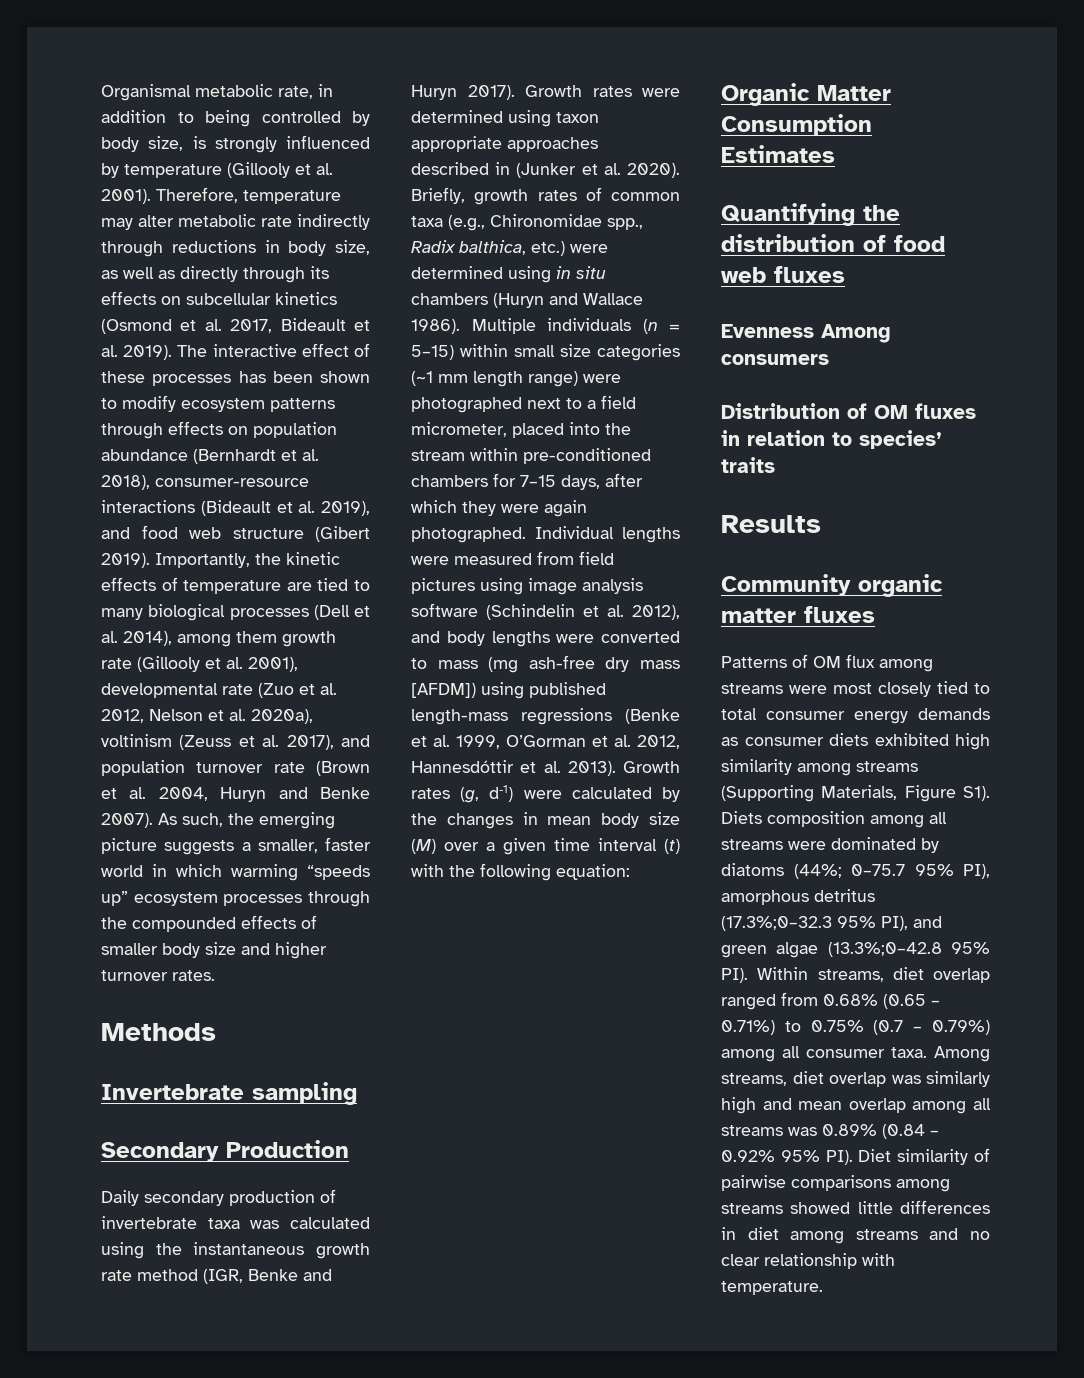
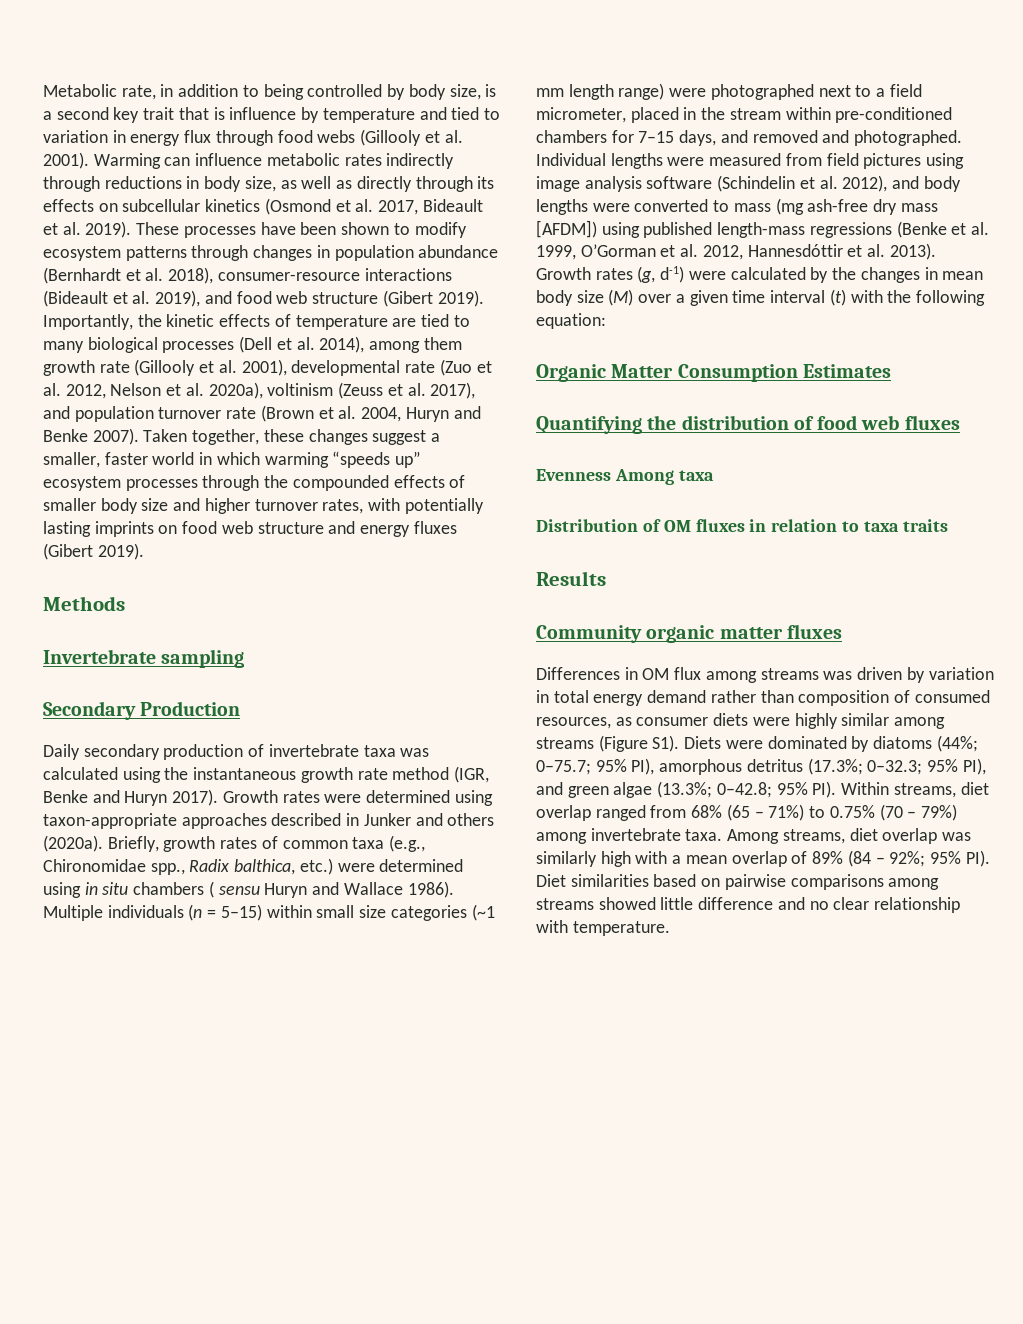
- Organismal metabolic rate, in addition to being controlled by body size, is strongly influenced by temperature (Gillooly et al. 2001). Therefore, temperature may alter metabolic rate indirectly through reductions in body size, as well as directly through its effects on subcellular kinetics (Osmond et al. 2017, Bideault et al. 2019).
+ Metabolic rate, in addition to being controlled by body size, is a second key trait that is influence by temperature and tied to variation in energy flux through food webs (Gillooly et al. 2001). Warming can influence metabolic rates indirectly through reductions in body size, as well as directly through its effects on subcellular kinetics (Osmond et al. 2017, Bideault et al. 2019).
- The interactive effect of these processes has been shown to modify ecosystem patterns through effects on population abundance (Bernhardt et al. 2018), consumer-resource interactions (Bideault et al. 2019), and food web structure (Gibert 2019).
+ These processes have been shown to modify ecosystem patterns through changes in population abundance (Bernhardt et al. 2018), consumer-resource interactions (Bideault et al. 2019), and food web structure (Gibert 2019).
- As such, the emerging picture suggests a smaller, faster world in which warming “speeds up” ecosystem processes through the compounded effects of smaller body size and higher turnover rates.
+ Taken together, these changes suggest a smaller, faster world in which warming “speeds up” ecosystem processes through the compounded effects of smaller body size and higher turnover rates, with potentially lasting imprints on food web structure and energy fluxes (Gibert 2019).
- Growth rates were determined using taxon appropriate approaches described in (Junker et al. 2020).
+ Growth rates were determined using taxon-appropriate approaches described in Junker and others (2020a).
- Briefly, growth rates of common taxa (e.g., Chironomidae spp., Radix balthica, etc.) were determined using in situ chambers (Huryn and Wallace 1986).
+ Briefly, growth rates of common taxa (e.g., Chironomidae spp., Radix balthica, etc.) were determined using in situ chambers ( sensu Huryn and Wallace 1986).
- Multiple individuals (n = 5–15) within small size categories (~1 mm length range) were photographed next to a field micrometer, placed into the stream within pre-conditioned chambers for 7–15 days, after which they were again photographed.
+ Multiple individuals (n = 5–15) within small size categories (~1 mm length range) were photographed next to a field micrometer, placed in the stream within pre-conditioned chambers for 7–15 days, and removed and photographed.
- Evenness Among consumers
+ Evenness Among taxa
- Distribution of OM fluxes in relation to species’ traits
+ Distribution of OM fluxes in relation to taxa traits
- Patterns of OM flux among streams were most closely tied to total consumer energy demands as consumer diets exhibited high similarity among streams (Supporting Materials, Figure S1). Diets composition among all streams were dominated by diatoms (44%; 0–75.7 95% PI), amorphous detritus (17.3%;0–32.3 95% PI), and green algae (13.3%;0–42.8 95% PI). Within streams, diet overlap ranged from 0.68% (0.65 – 0.71%) to 0.75% (0.7 – 0.79%) among all consumer taxa.
+ Differences in OM flux among streams was driven by variation in total energy demand rather than composition of consumed resources, as consumer diets were highly similar among streams (Figure S1). Diets were dominated by diatoms (44%; 0–75.7; 95% PI), amorphous detritus (17.3%; 0–32.3; 95% PI), and green algae (13.3%; 0–42.8; 95% PI). Within streams, diet overlap ranged from 68% (65 – 71%) to 0.75% (70 – 79%) among invertebrate taxa.
- Among streams, diet overlap was similarly high and mean overlap among all streams was 0.89% (0.84 – 0.92% 95% PI). Diet similarity of pairwise comparisons among streams showed little differences in diet among streams and no clear relationship with temperature.
+ Among streams, diet overlap was similarly high with a mean overlap of 89% (84 – 92%; 95% PI). Diet similarities based on pairwise comparisons among streams showed little difference and no clear relationship with temperature.

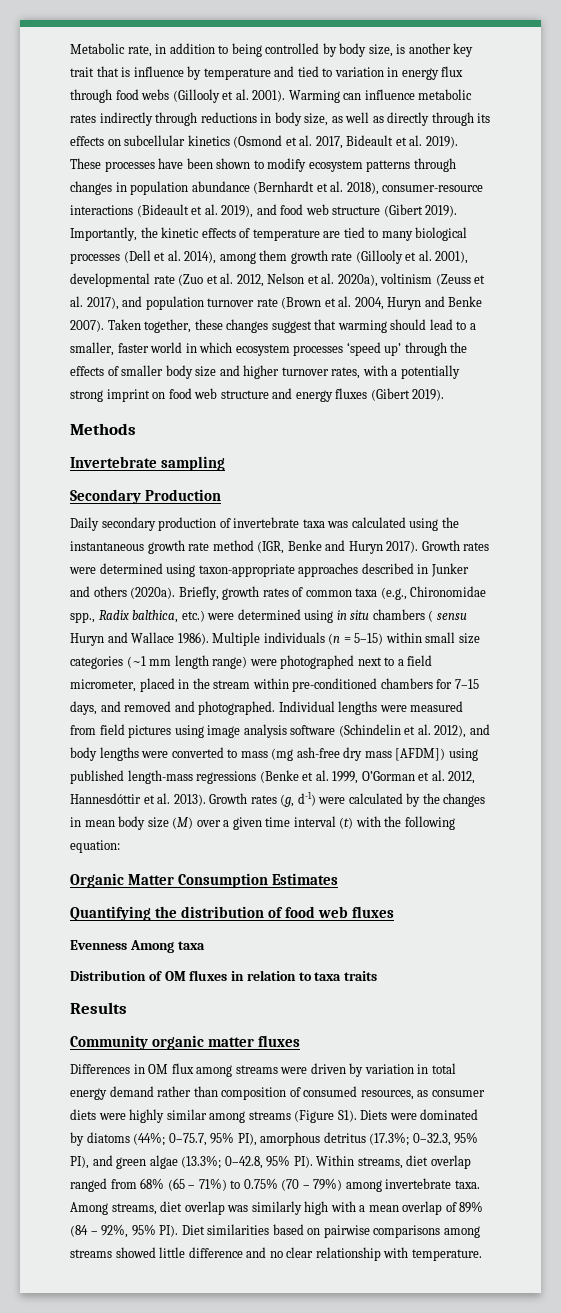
- Metabolic rate, in addition to being controlled by body size, is a second key trait that is influence by temperature and tied to variation in energy flux through food webs (Gillooly et al. 2001).
+ Metabolic rate, in addition to being controlled by body size, is another key trait that is influence by temperature and tied to variation in energy flux through food webs (Gillooly et al. 2001).
- Taken together, these changes suggest a smaller, faster world in which warming “speeds up” ecosystem processes through the compounded effects of smaller body size and higher turnover rates, with potentially lasting imprints on food web structure and energy fluxes (Gibert 2019).
+ Taken together, these changes suggest that warming should lead to a smaller, faster world in which ecosystem processes ‘speed up’ through the effects of smaller body size and higher turnover rates, with a potentially strong imprint on food web structure and energy fluxes (Gibert 2019).
- Differences in OM flux among streams was driven by variation in total energy demand rather than composition of consumed resources, as consumer diets were highly similar among streams (Figure S1). Diets were dominated by diatoms (44%;
+ Differences in OM flux among streams were driven by variation in total energy demand rather than composition of consumed resources, as consumer diets were highly similar among streams (Figure S1). Diets were dominated by diatoms (44%;
- 0–75.7; 95% PI), amorphous detritus (17.3%;
+ 0–75.7, 95% PI), amorphous detritus (17.3%;
- 0–32.3; 95% PI), and green algae (13.3%;
+ 0–32.3, 95% PI), and green algae (13.3%;
- 0–42.8; 95% PI). Within streams, diet overlap ranged from 68% (65 – 71%) to 0.75% (70 – 79%) among invertebrate taxa.
+ 0–42.8, 95% PI). Within streams, diet overlap ranged from 68% (65 – 71%) to 0.75% (70 – 79%) among invertebrate taxa.
- Among streams, diet overlap was similarly high with a mean overlap of 89% (84 – 92%; 95% PI). Diet similarities based on pairwise comparisons among streams showed little difference and no clear relationship with temperature.
+ Among streams, diet overlap was similarly high with a mean overlap of 89% (84 – 92%, 95% PI). Diet similarities based on pairwise comparisons among streams showed little difference and no clear relationship with temperature.

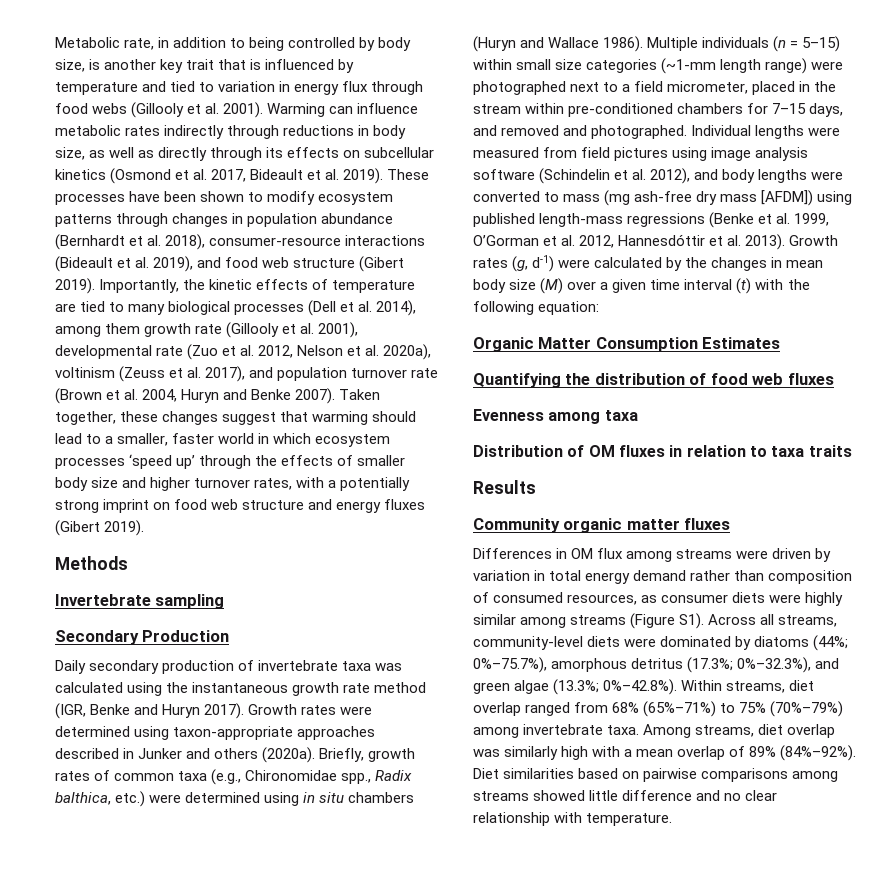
- Metabolic rate, in addition to being controlled by body size, is another key trait that is influence by temperature and tied to variation in energy flux through food webs (Gillooly et al. 2001).
+ Metabolic rate, in addition to being controlled by body size, is another key trait that is influenced by temperature and tied to variation in energy flux through food webs (Gillooly et al. 2001).
- Briefly, growth rates of common taxa (e.g., Chironomidae spp., Radix balthica, etc.) were determined using in situ chambers ( sensu Huryn and Wallace 1986).
+ Briefly, growth rates of common taxa (e.g., Chironomidae spp., Radix balthica, etc.) were determined using in situ chambers (Huryn and Wallace 1986).
- Multiple individuals (n = 5–15) within small size categories (~1 mm length range) were photographed next to a field micrometer, placed in the stream within pre-conditioned chambers for 7–15 days, and removed and photographed.
+ Multiple individuals (n = 5–15) within small size categories (~1-mm length range) were photographed next to a field micrometer, placed in the stream within pre-conditioned chambers for 7–15 days, and removed and photographed.
- Evenness Among taxa
+ Evenness among taxa
- Differences in OM flux among streams were driven by variation in total energy demand rather than composition of consumed resources, as consumer diets were highly similar among streams (Figure S1). Diets were dominated by diatoms (44%; 0–75.7, 95% PI), amorphous detritus (17.3%; 0–32.3, 95% PI), and green algae (13.3%; 0–42.8, 95% PI). Within streams, diet overlap ranged from 68% (65 – 71%) to 0.75% (70 – 79%) among invertebrate taxa.
+ Differences in OM flux among streams were driven by variation in total energy demand rather than composition of consumed resources, as consumer diets were highly similar among streams (Figure S1). Across all streams, community-level diets were dominated by diatoms (44%; 0%–75.7%), amorphous detritus (17.3%; 0%–32.3%), and green algae (13.3%; 0%–42.8%). Within streams, diet overlap ranged from 68% (65%–71%) to 75% (70%–79%) among invertebrate taxa.
- Among streams, diet overlap was similarly high with a mean overlap of 89% (84 – 92%, 95% PI). Diet similarities based on pairwise comparisons among streams showed little difference and no clear relationship with temperature.
+ Among streams, diet overlap was similarly high with a mean overlap of 89% (84%–92%). Diet similarities based on pairwise comparisons among streams showed little difference and no clear relationship with temperature.

